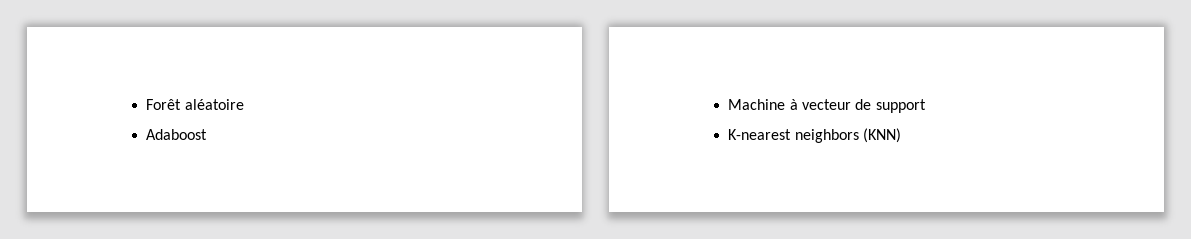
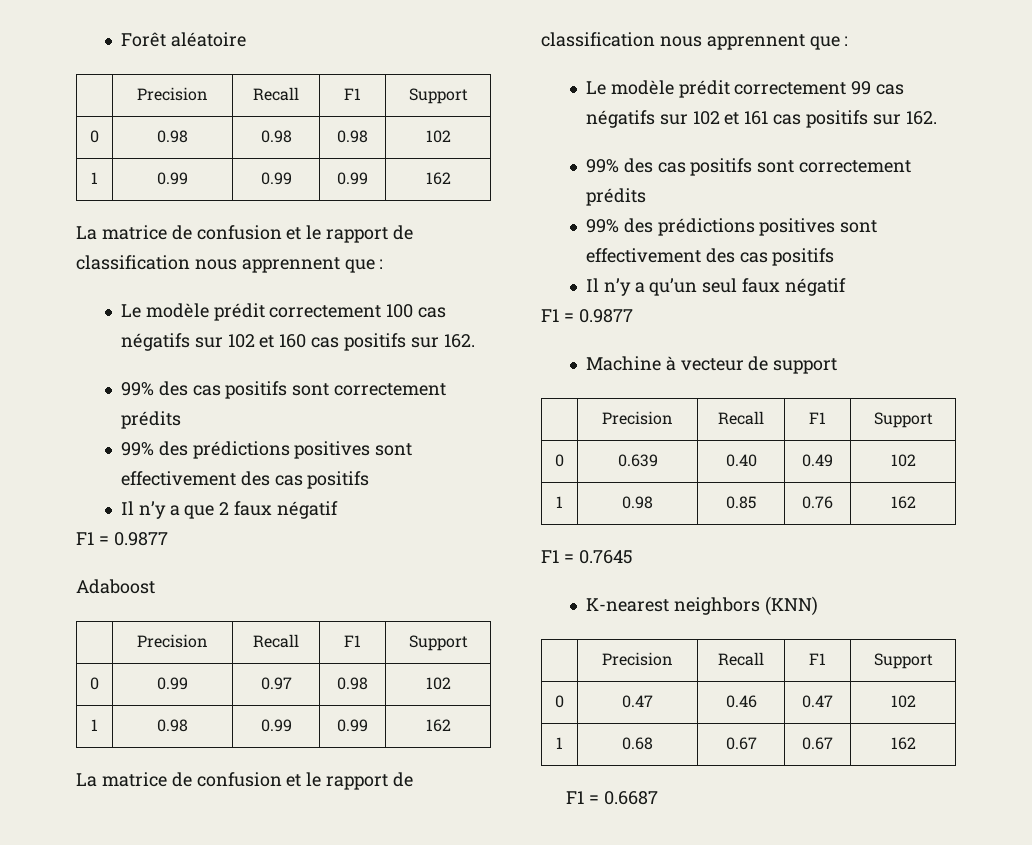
  Forêt aléatoire
+ | Precision | Recall | F1 | Support
+ 0 | 0.98 | 0.98 | 0.98 | 102
+ 1 | 0.99 | 0.99 | 0.99 | 162
+ La matrice de confusion et le rapport de classification nous apprennent que :
+ Le modèle prédit correctement 100 cas négatifs sur 102 et 160 cas positifs sur 162.
+ 99% des cas positifs sont correctement prédits
+ 99% des prédictions positives sont effectivement des cas positifs
+ Il n’y a que 2 faux négatif
+ F1 = 0.9877
  Adaboost
+ | Precision | Recall | F1 | Support
+ 0 | 0.99 | 0.97 | 0.98 | 102
+ 1 | 0.98 | 0.99 | 0.99 | 162
+ La matrice de confusion et le rapport de classification nous apprennent que :
+ Le modèle prédit correctement 99 cas négatifs sur 102 et 161 cas positifs sur 162.
+ 99% des cas positifs sont correctement prédits
+ 99% des prédictions positives sont effectivement des cas positifs
+ Il n’y a qu’un seul faux négatif
+ F1 = 0.9877
  Machine à vecteur de support
+ | Precision | Recall | F1 | Support
+ 0 | 0.639 | 0.40 | 0.49 | 102
+ 1 | 0.98 | 0.85 | 0.76 | 162
+ F1 = 0.7645
  K-nearest neighbors (KNN)
+ | Precision | Recall | F1 | Support
+ 0 | 0.47 | 0.46 | 0.47 | 102
+ 1 | 0.68 | 0.67 | 0.67 | 162
+ F1 = 0.6687

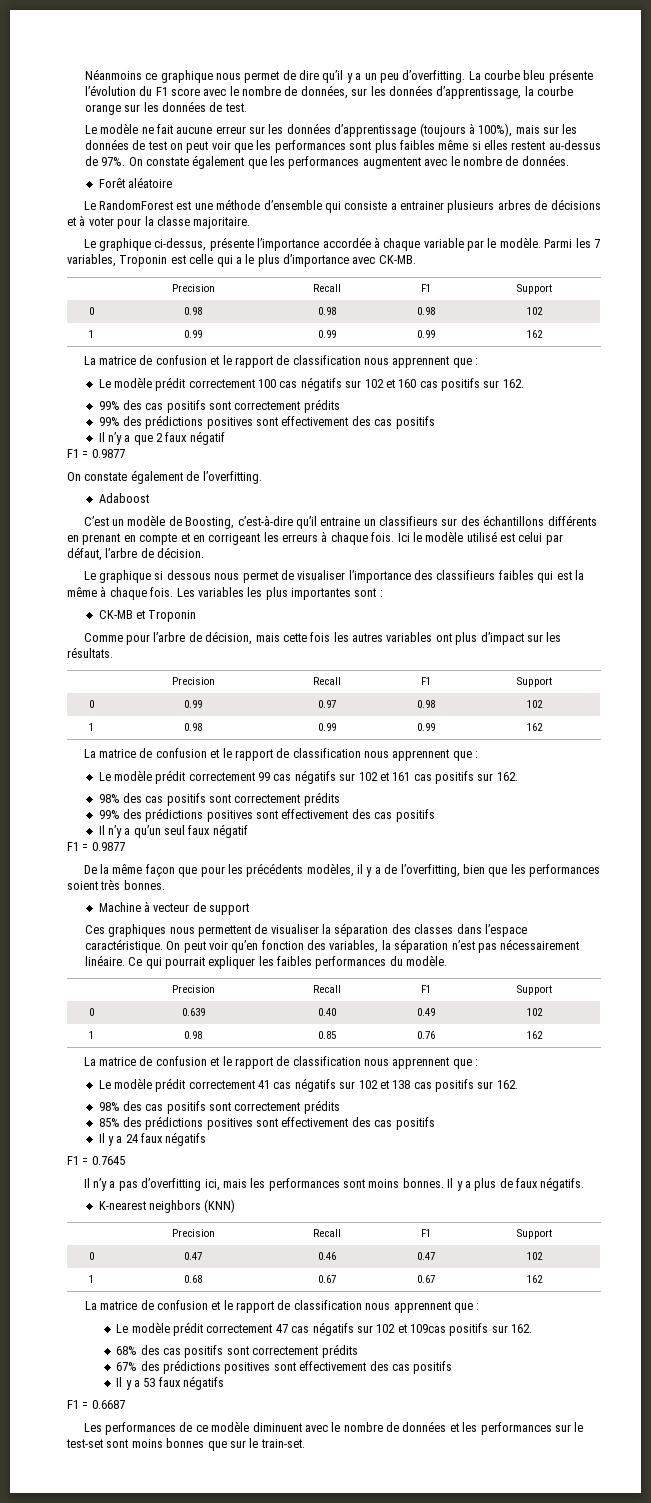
+ Néanmoins ce graphique nous permet de dire qu’il y a un peu d’overfitting. La courbe bleu présente l’évolution du F1 score avec le nombre de données, sur les données d’apprentissage, la courbe orange sur les données de test.
+ Le modèle ne fait aucune erreur sur les données d’apprentissage (toujours à 100%), mais sur les données de test on peut voir que les performances sont plus faibles même si elles restent au-dessus de 97%. On constate également que les performances augmentent avec le nombre de données.
  Forêt aléatoire
+ Le RandomForest est une méthode d’ensemble qui consiste a entrainer plusieurs arbres de décisions et à voter pour la classe majoritaire.
+ Le graphique ci-dessus, présente l’importance accordée à chaque variable par le modèle. Parmi les 7 variables, Troponin est celle qui a le plus d’importance avec CK-MB.
+ On constate également de l’overfitting.
  Adaboost
+ C’est un modèle de Boosting, c’est-à-dire qu’il entraine un classifieurs sur des échantillons différents en prenant en compte et en corrigeant les erreurs à chaque fois. Ici le modèle utilisé est celui par défaut, l’arbre de décision.
+ Le graphique si dessous nous permet de visualiser l’importance des classifieurs faibles qui est la même à chaque fois. Les variables les plus importantes sont :
+ CK-MB et Troponin
+ Comme pour l’arbre de décision, mais cette fois les autres variables ont plus d’impact sur les résultats.
  Le modèle prédit correctement 99 cas négatifs sur 102 et 161 cas positifs sur 162.
- 99% des cas positifs sont correctement prédits
+ 98% des cas positifs sont correctement prédits
+ De la même façon que pour les précédents modèles, il y a de l’overfitting, bien que les performances soient très bonnes.
+ Ces graphiques nous permettent de visualiser la séparation des classes dans l’espace caractéristique. On peut voir qu’en fonction des variables, la séparation n’est pas nécessairement linéaire. Ce qui pourrait expliquer les faibles performances du modèle.
  1 | 0.98 | 0.85 | 0.76 | 162
+ La matrice de confusion et le rapport de classification nous apprennent que :
+ Le modèle prédit correctement 41 cas négatifs sur 102 et 138 cas positifs sur 162.
+ 98% des cas positifs sont correctement prédits
+ 85% des prédictions positives sont effectivement des cas positifs
+ Il y a 24 faux négatifs
  F1 = 0.7645
+ Il n’y a pas d’overfitting ici, mais les performances sont moins bonnes. Il y a plus de faux négatifs.
  1 | 0.68 | 0.67 | 0.67 | 162
+ La matrice de confusion et le rapport de classification nous apprennent que :
+ Le modèle prédit correctement 47 cas négatifs sur 102 et 109cas positifs sur 162.
+ 68% des cas positifs sont correctement prédits
+ 67% des prédictions positives sont effectivement des cas positifs
+ Il y a 53 faux négatifs
  F1 = 0.6687
+ Les performances de ce modèle diminuent avec le nombre de données et les performances sur le test-set sont moins bonnes que sur le train-set.

